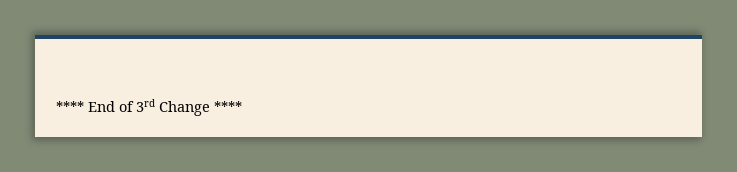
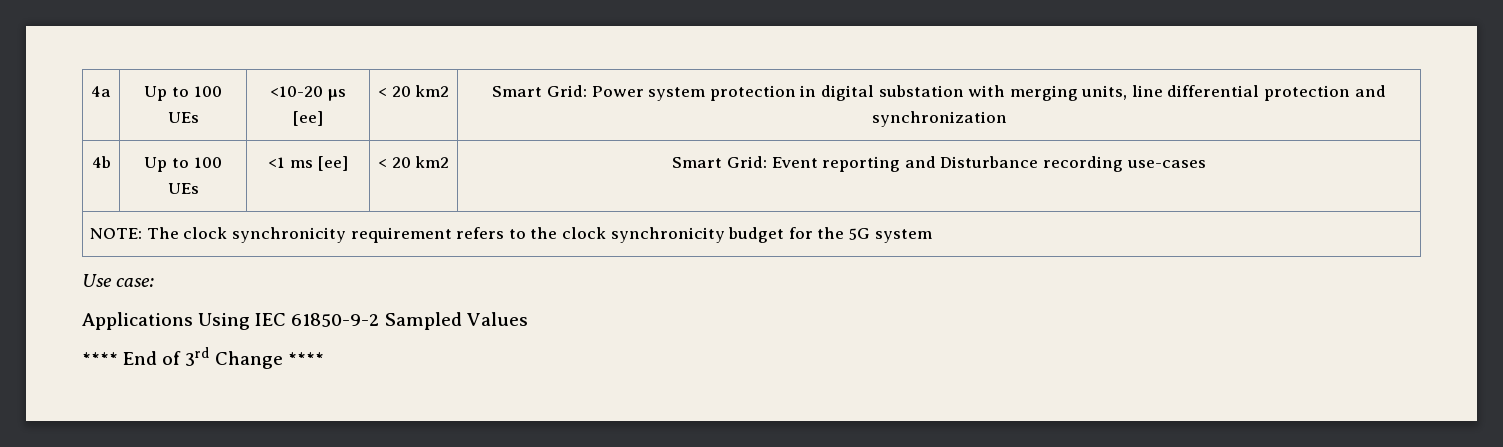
+ 4a | Up to 100 UEs | <10-20 µs [ee] | < 20 km2 | Smart Grid: Power system protection in digital substation with merging units, line differential protection and synchronization
+ 4b | Up to 100 UEs | <1 ms [ee] | < 20 km2 | Smart Grid: Event reporting and Disturbance recording use-cases
+ NOTE: The clock synchronicity requirement refers to the clock synchronicity budget for the 5G system
+ Use case:
+ Applications Using IEC 61850-9-2 Sampled Values

